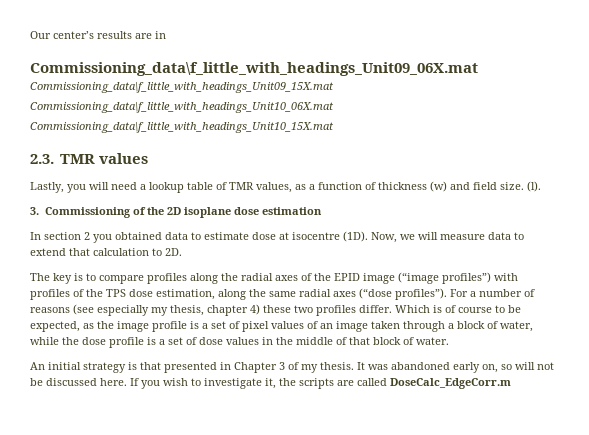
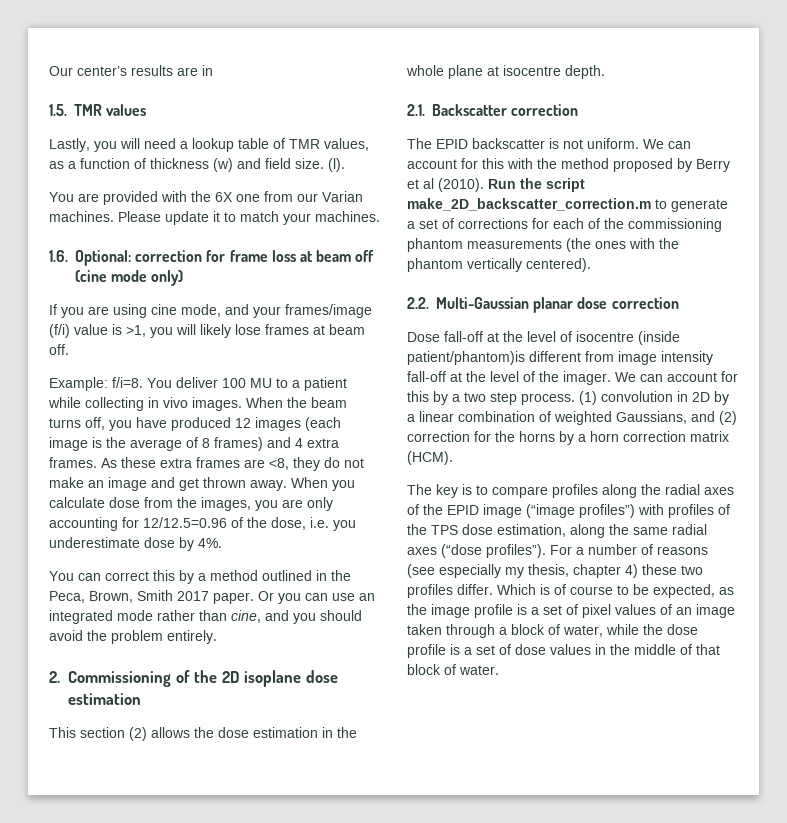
- Commissioning_data\f_little_with_headings_Unit09_06X.mat
- Commissioning_data\f_little_with_headings_Unit09_15X.mat
- Commissioning_data\f_little_with_headings_Unit10_06X.mat
- Commissioning_data\f_little_with_headings_Unit10_15X.mat
- 2.3. TMR values
+ 1.5. TMR values
- 3. Commissioning of the 2D isoplane dose estimation
+ You are provided with the 6X one from our Varian machines. Please update it to match your machines.
+ 1.6. Optional: correction for frame loss at beam off (cine mode only)
+ If you are using cine mode, and your frames/image (f/i) value is >1, you will likely lose frames at beam off.
+ Example: f/i=8. You deliver 100 MU to a patient while collecting in vivo images. When the beam turns off, you have produced 12 images (each image is the average of 8 frames) and 4 extra frames. As these extra frames are <8, they do not make an image and get thrown away. When you calculate dose from the images, you are only accounting for 12/12.5=0.96 of the dose, i.e. you underestimate dose by 4%.
+ You can correct this by a method outlined in the Peca, Brown, Smith 2017 paper. Or you can use an integrated mode rather than cine, and you should avoid the problem entirely.
+ 2. Commissioning of the 2D isoplane dose estimation
- In section 2 you obtained data to estimate dose at isocentre (1D). Now, we will measure data to extend that calculation to 2D.
+ This section (2) allows the dose estimation in the whole plane at isocentre depth.
+ 2.1. Backscatter correction
+ The EPID backscatter is not uniform. We can account for this with the method proposed by Berry et al (2010). Run the script make_2D_backscatter_correction.m to generate a set of corrections for each of the commissioning phantom measurements (the ones with the phantom vertically centered).
+ 2.2. Multi-Gaussian planar dose correction
+ Dose fall-off at the level of isocentre (inside patient/phantom)is different from image intensity fall-off at the level of the imager. We can account for this by a two step process. (1) convolution in 2D by a linear combination of weighted Gaussians, and (2) correction for the horns by a horn correction matrix (HCM).
- An initial strategy is that presented in Chapter 3 of my thesis. It was abandoned early on, so will not be discussed here. If you wish to investigate it, the scripts are called DoseCalc_EdgeCorr.m

